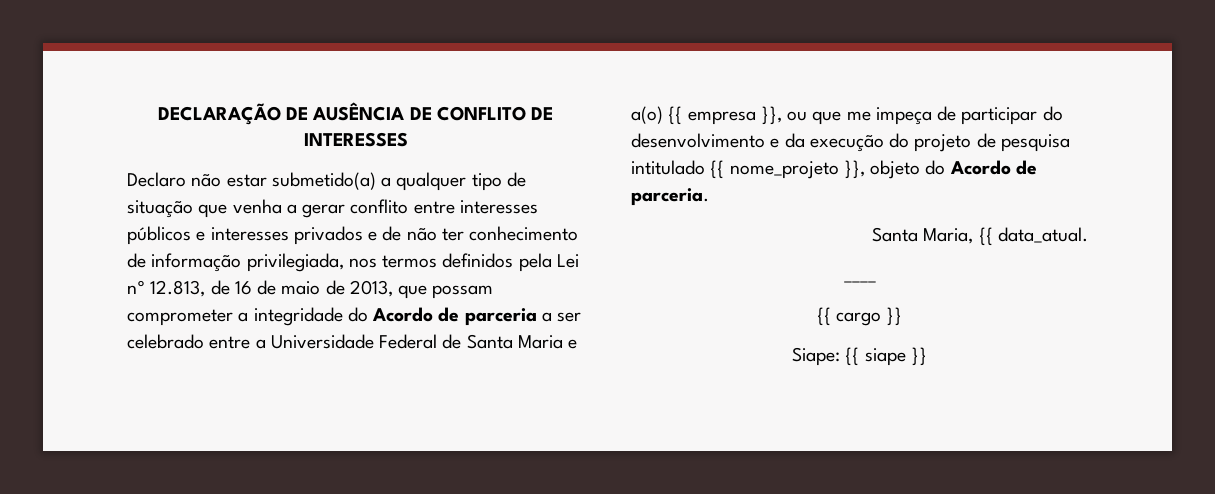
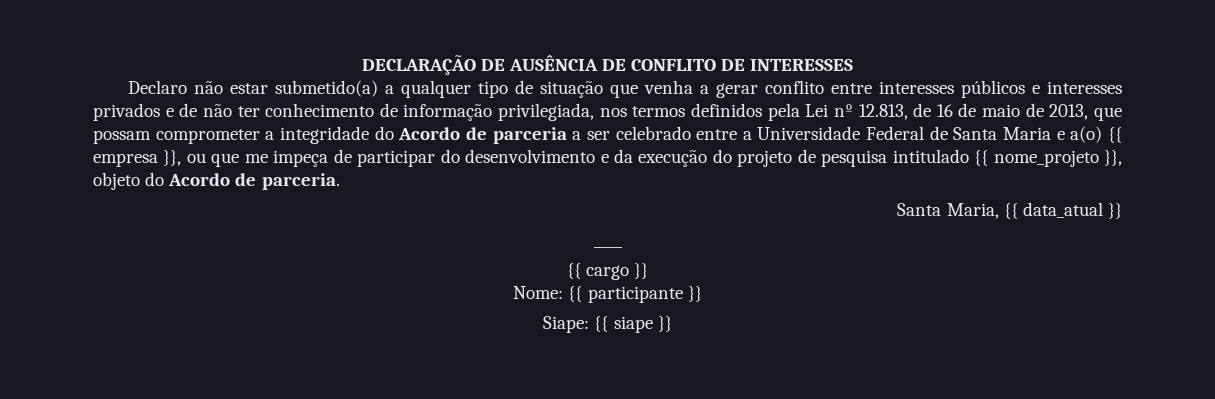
- Santa Maria, {{ data_atual.
+ Santa Maria, {{ data_atual }}
+ Nome: {{ participante }}

